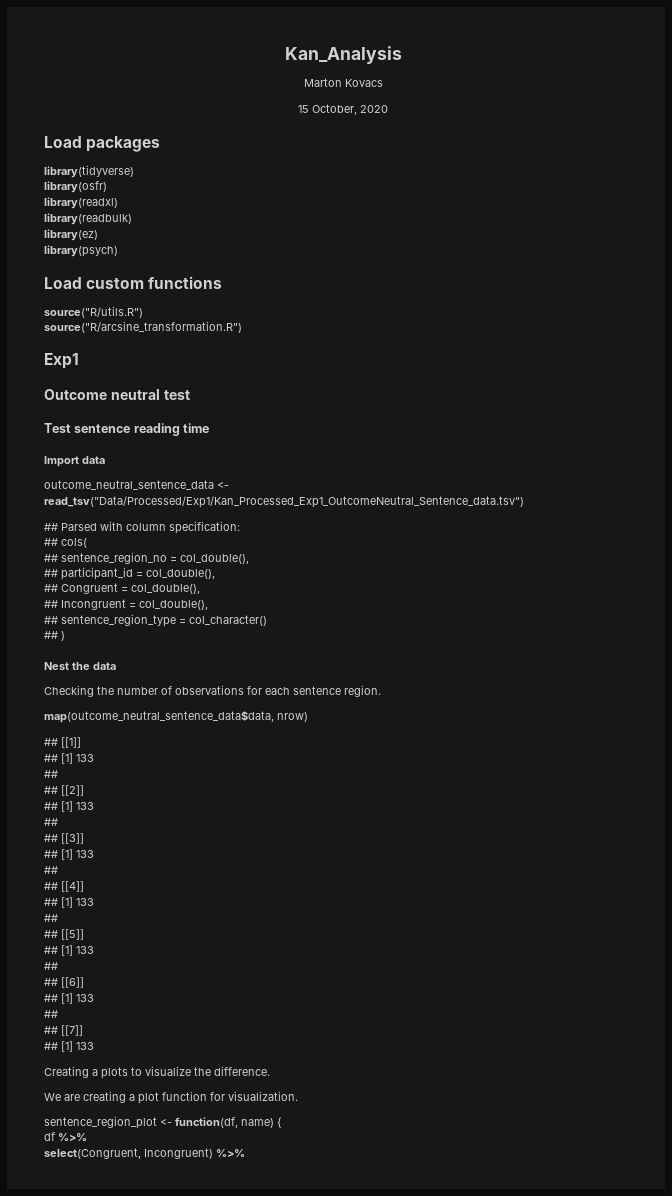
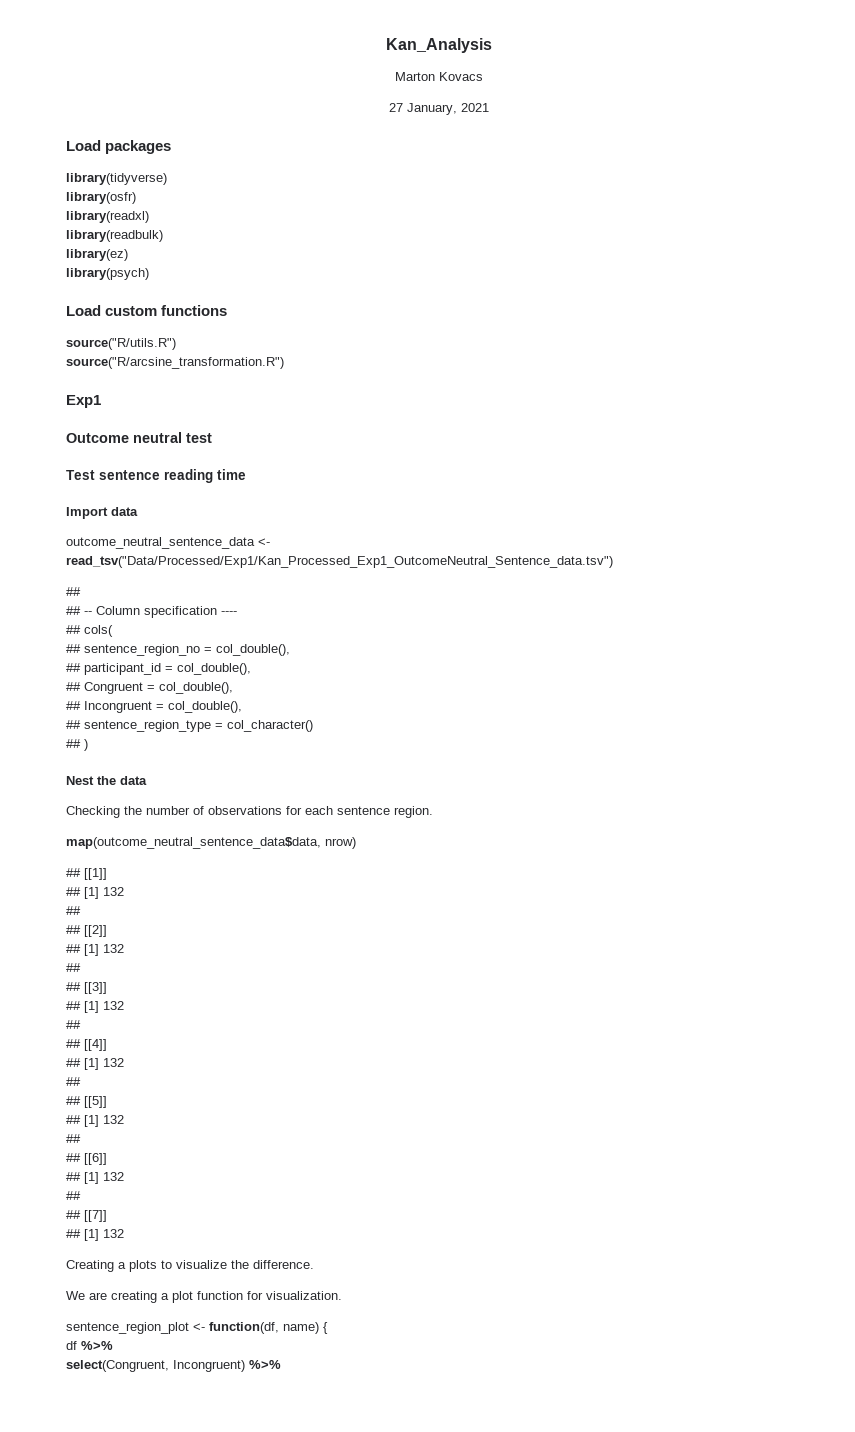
- 15 October, 2020
+ 27 January, 2021
  outcome_neutral_sentence_data <- read_tsv("Data/Processed/Exp1/Kan_Processed_Exp1_OutcomeNeutral_Sentence_data.tsv")
- ## Parsed with column specification:
+ ##
+ ## -- Column specification ----
  ## [[1]]
- ## [1] 133
+ ## [1] 132
  ## [[2]]
- ## [1] 133
+ ## [1] 132
  ## [[3]]
- ## [1] 133
+ ## [1] 132
  ## [[4]]
- ## [1] 133
+ ## [1] 132
  ## [[5]]
- ## [1] 133
+ ## [1] 132
  ## [[6]]
- ## [1] 133
+ ## [1] 132
  ## [[7]]
- ## [1] 133
+ ## [1] 132

